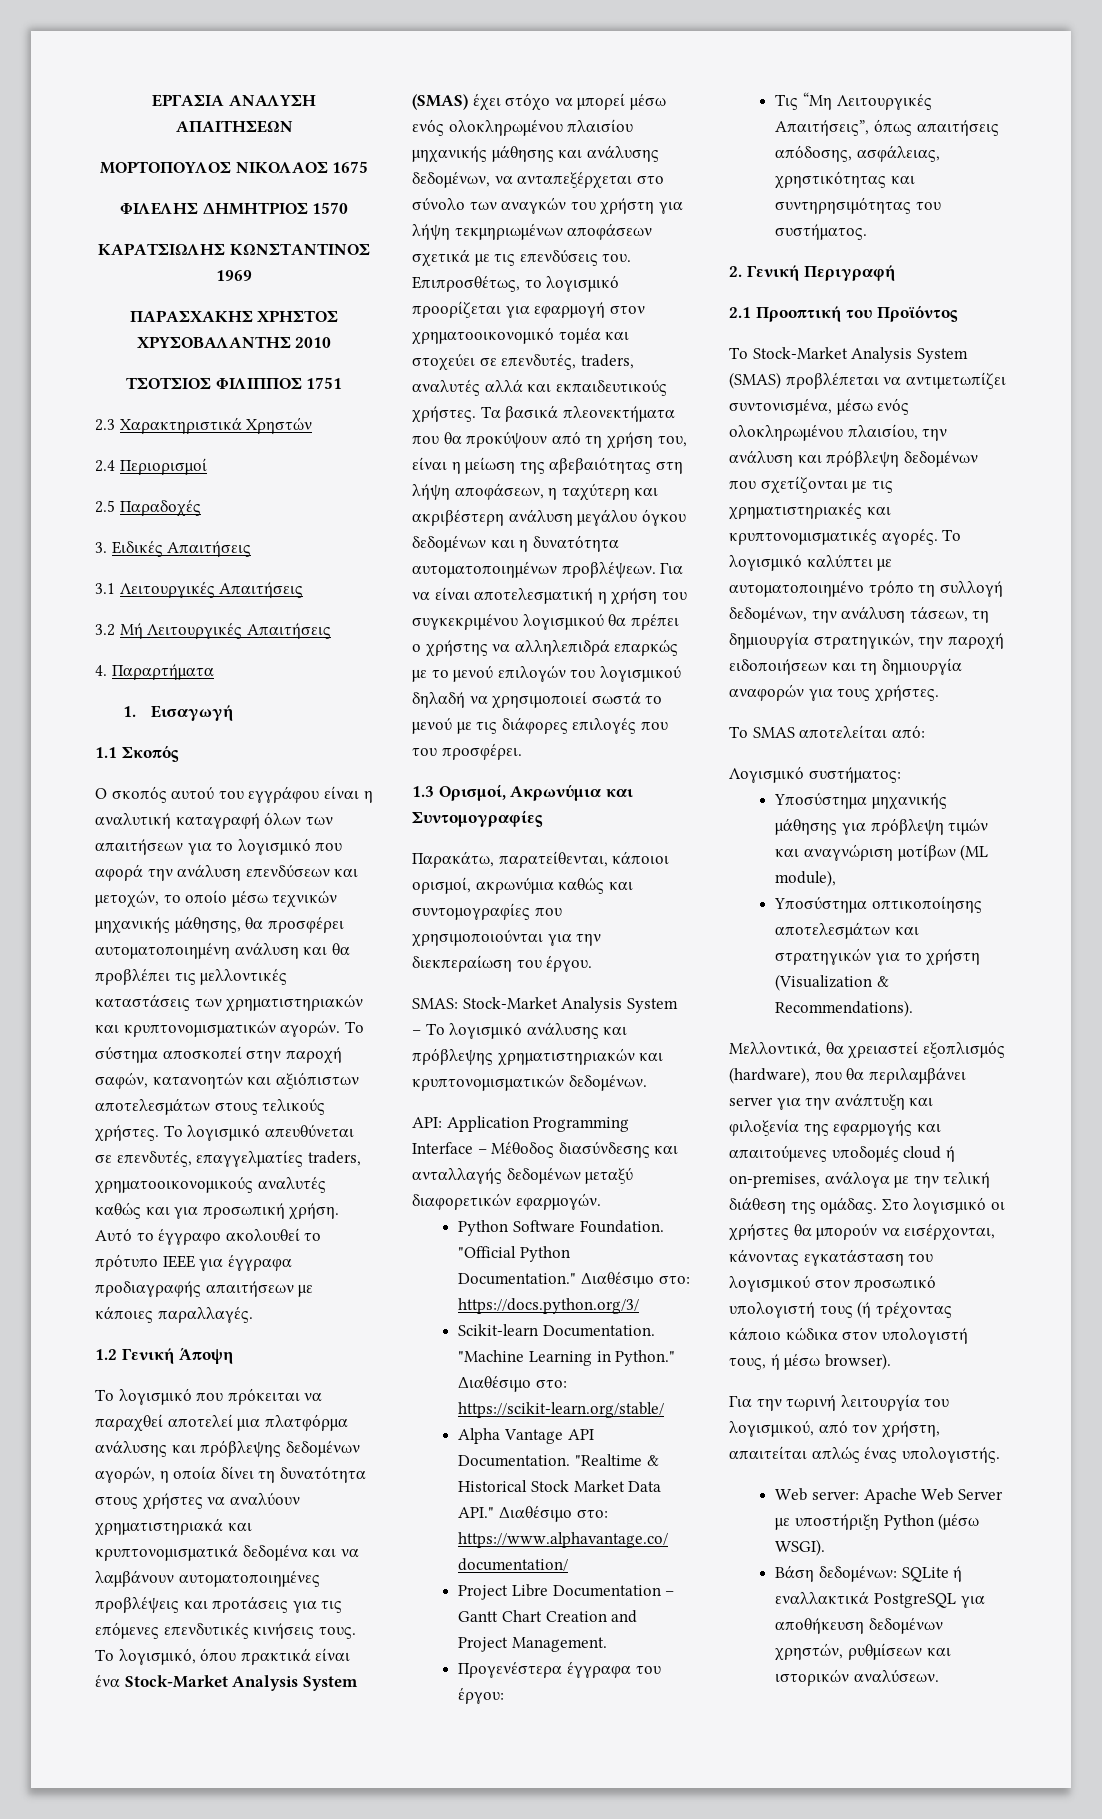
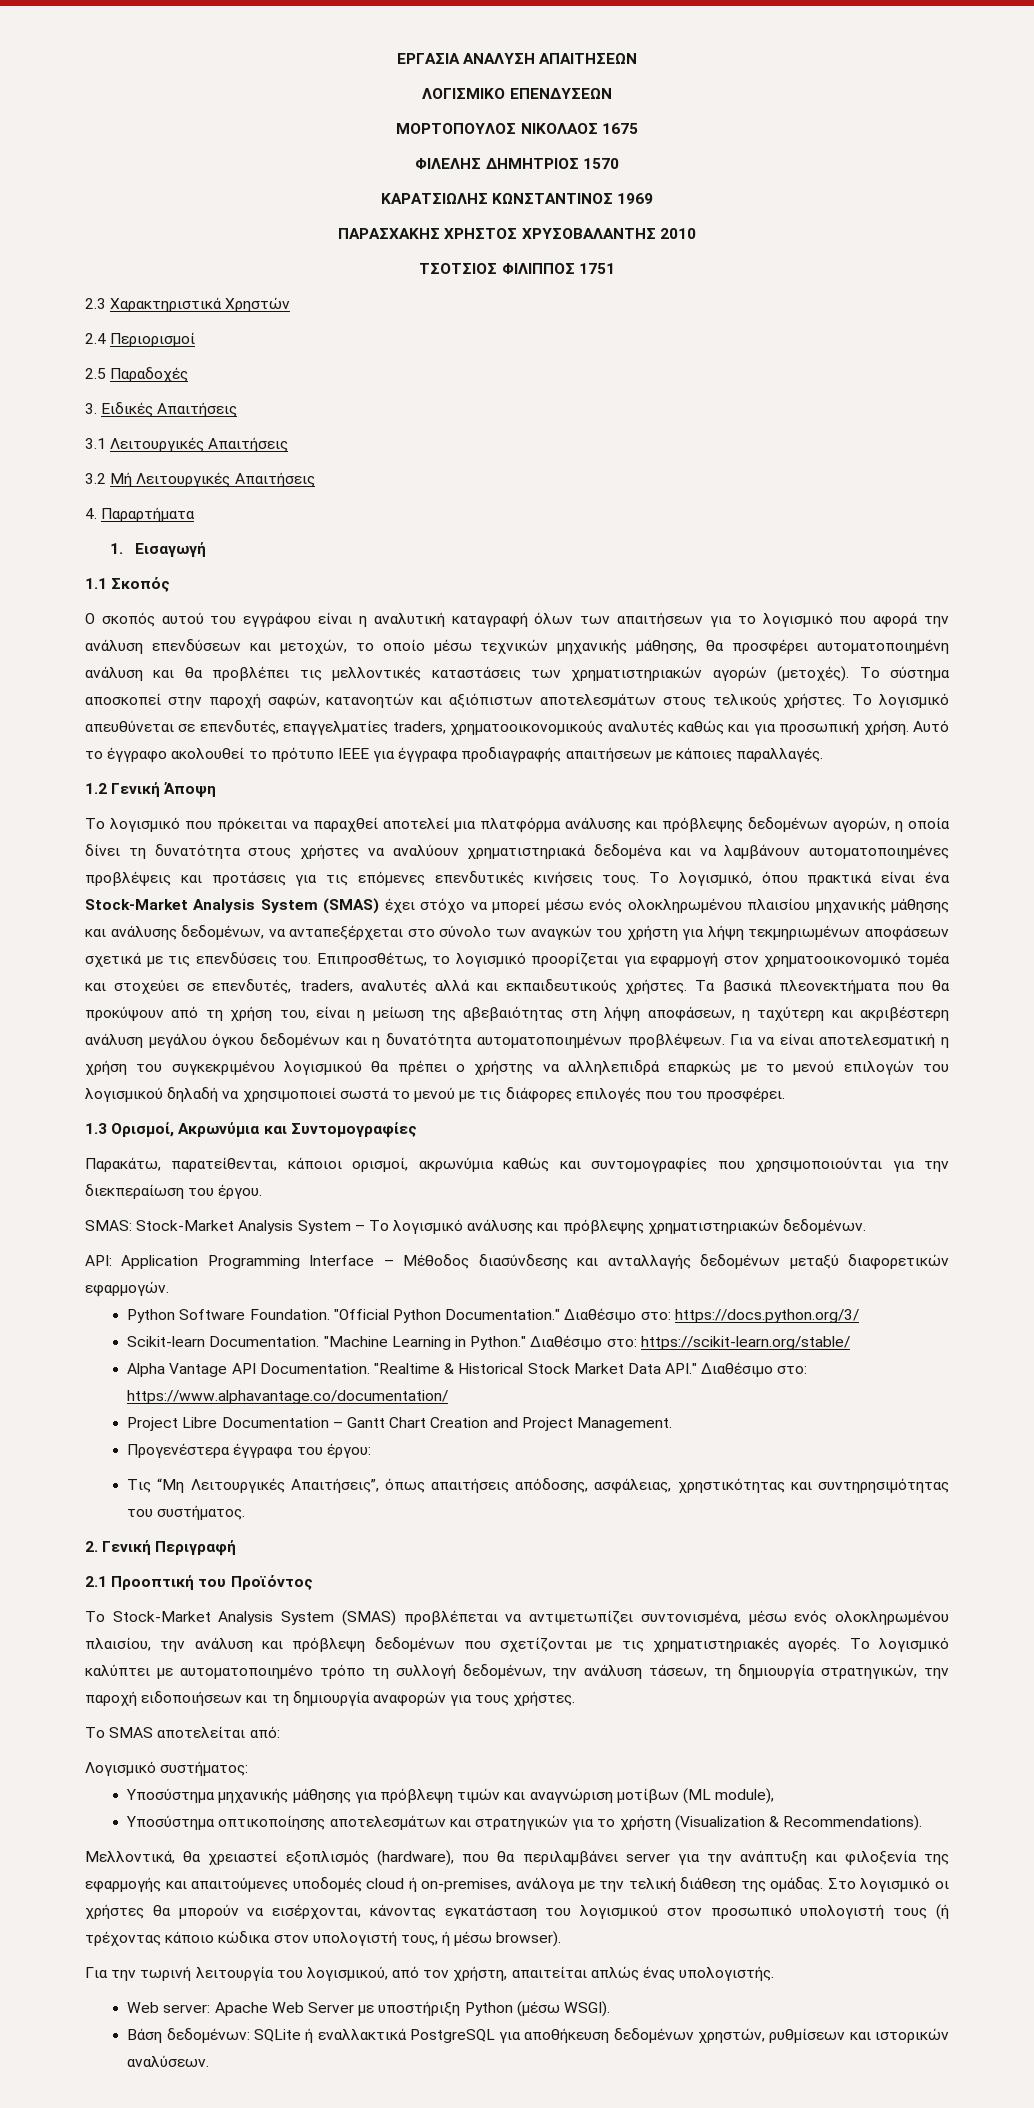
+ ΛΟΓΙΣΜΙΚΟ ΕΠΕΝΔΥΣΕΩΝ
- Ο σκοπός αυτού του εγγράφου είναι η αναλυτική καταγραφή όλων των απαιτήσεων για το λογισμικό που αφορά την ανάλυση επενδύσεων και μετοχών, το οποίο μέσω τεχνικών μηχανικής μάθησης, θα προσφέρει αυτοματοποιημένη ανάλυση και θα προβλέπει τις μελλοντικές καταστάσεις των χρηματιστηριακών και κρυπτονομισματικών αγορών.
+ Ο σκοπός αυτού του εγγράφου είναι η αναλυτική καταγραφή όλων των απαιτήσεων για το λογισμικό που αφορά την ανάλυση επενδύσεων και μετοχών, το οποίο μέσω τεχνικών μηχανικής μάθησης, θα προσφέρει αυτοματοποιημένη ανάλυση και θα προβλέπει τις μελλοντικές καταστάσεις των χρηματιστηριακών αγορών (μετοχές).
- Το λογισμικό που πρόκειται να παραχθεί αποτελεί μια πλατφόρμα ανάλυσης και πρόβλεψης δεδομένων αγορών, η οποία δίνει τη δυνατότητα στους χρήστες να αναλύουν χρηματιστηριακά και κρυπτονομισματικά δεδομένα και να λαμβάνουν αυτοματοποιημένες προβλέψεις και προτάσεις για τις επόμενες επενδυτικές κινήσεις τους.
+ Το λογισμικό που πρόκειται να παραχθεί αποτελεί μια πλατφόρμα ανάλυσης και πρόβλεψης δεδομένων αγορών, η οποία δίνει τη δυνατότητα στους χρήστες να αναλύουν χρηματιστηριακά δεδομένα και να λαμβάνουν αυτοματοποιημένες προβλέψεις και προτάσεις για τις επόμενες επενδυτικές κινήσεις τους.
- SMAS: Stock-Market Analysis System – Το λογισμικό ανάλυσης και πρόβλεψης χρηματιστηριακών και κρυπτονομισματικών δεδομένων.
+ SMAS: Stock-Market Analysis System – Το λογισμικό ανάλυσης και πρόβλεψης χρηματιστηριακών δεδομένων.
- Το Stock-Market Analysis System (SMAS) προβλέπεται να αντιμετωπίζει συντονισμένα, μέσω ενός ολοκληρωμένου πλαισίου, την ανάλυση και πρόβλεψη δεδομένων που σχετίζονται με τις χρηματιστηριακές και κρυπτονομισματικές αγορές.
+ Το Stock-Market Analysis System (SMAS) προβλέπεται να αντιμετωπίζει συντονισμένα, μέσω ενός ολοκληρωμένου πλαισίου, την ανάλυση και πρόβλεψη δεδομένων που σχετίζονται με τις χρηματιστηριακές αγορές.

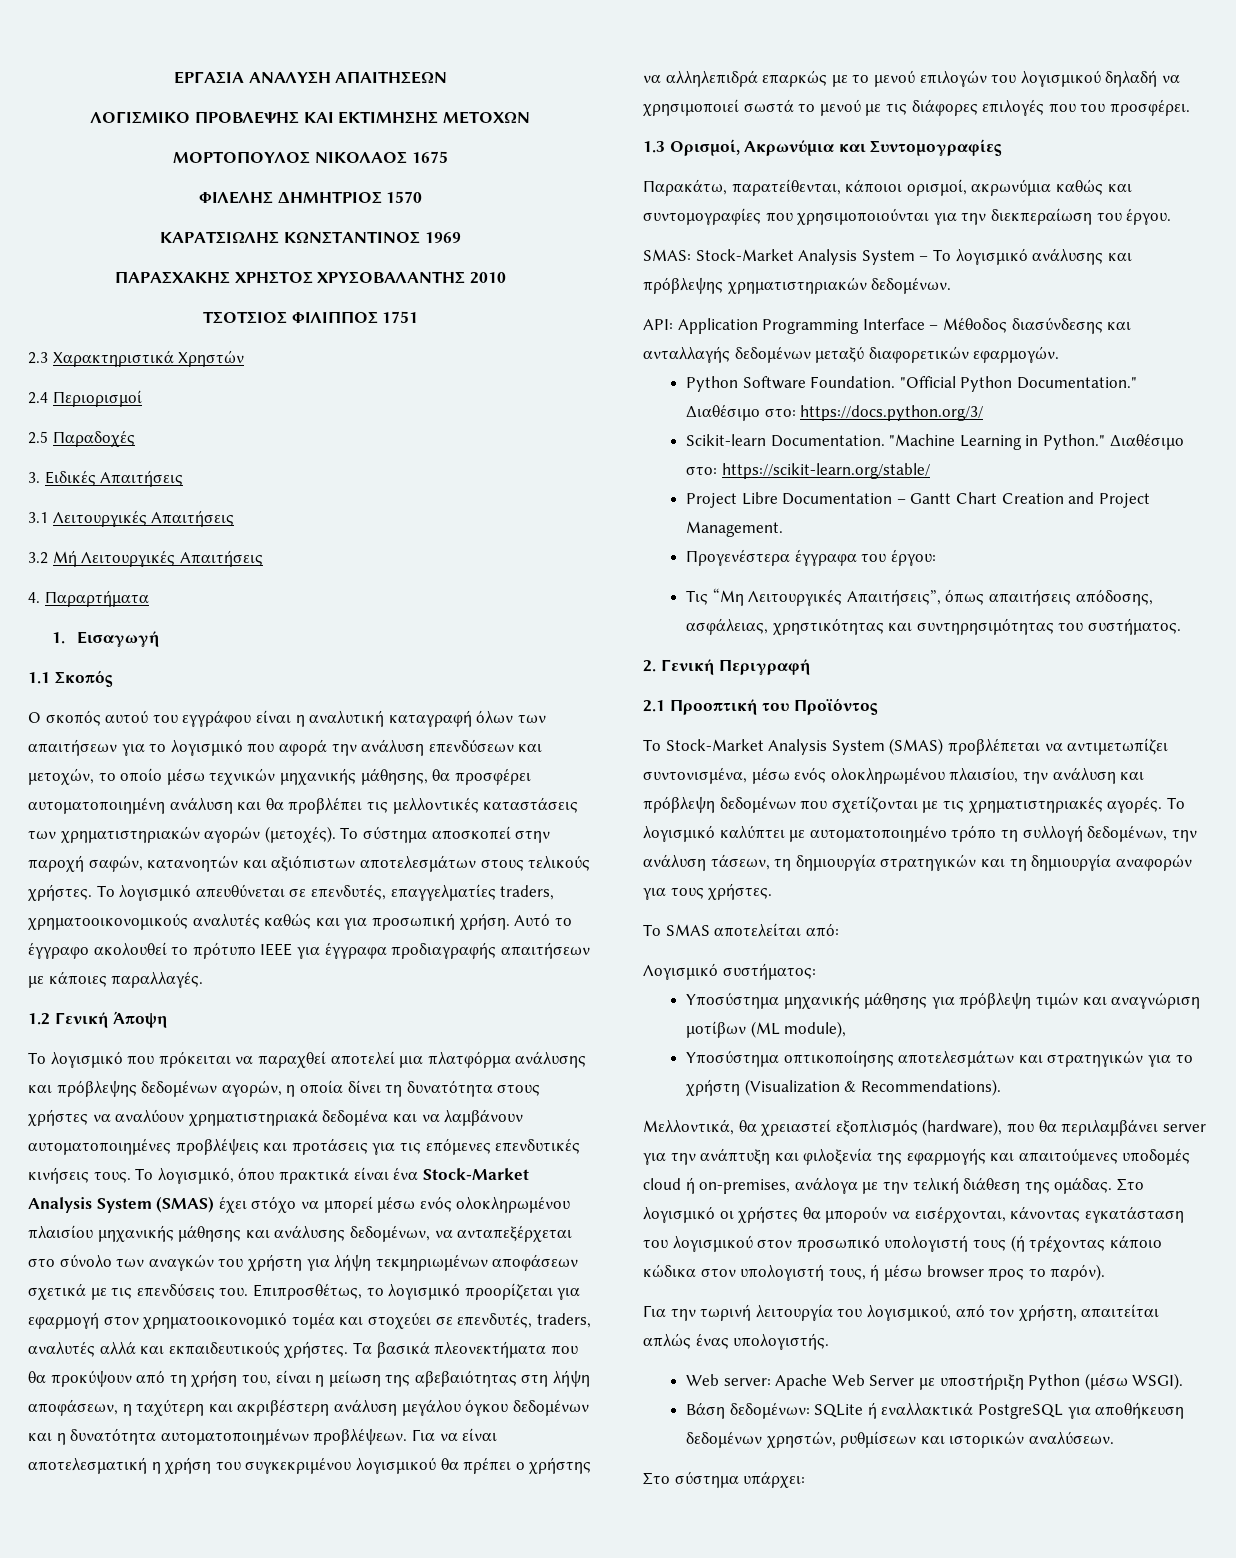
- ΛΟΓΙΣΜΙΚΟ ΕΠΕΝΔΥΣΕΩΝ
+ ΛΟΓΙΣΜΙΚΟ ΠΡΟΒΛΕΨΗΣ ΚΑΙ ΕΚΤΙΜΗΣΗΣ ΜΕΤΟΧΩΝ
- Alpha Vantage API Documentation. "Realtime & Historical Stock Market Data API." Διαθέσιμο στο: https://www.alphavantage.co/documentation/
- Το λογισμικό καλύπτει με αυτοματοποιημένο τρόπο τη συλλογή δεδομένων, την ανάλυση τάσεων, τη δημιουργία στρατηγικών, την παροχή ειδοποιήσεων και τη δημιουργία αναφορών για τους χρήστες.
+ Το λογισμικό καλύπτει με αυτοματοποιημένο τρόπο τη συλλογή δεδομένων, την ανάλυση τάσεων, τη δημιουργία στρατηγικών και τη δημιουργία αναφορών για τους χρήστες.
- Στο λογισμικό οι χρήστες θα μπορούν να εισέρχονται, κάνοντας εγκατάσταση του λογισμικού στον προσωπικό υπολογιστή τους (ή τρέχοντας κάποιο κώδικα στον υπολογιστή τους, ή μέσω browser).
+ Στο λογισμικό οι χρήστες θα μπορούν να εισέρχονται, κάνοντας εγκατάσταση του λογισμικού στον προσωπικό υπολογιστή τους (ή τρέχοντας κάποιο κώδικα στον υπολογιστή τους, ή μέσω browser προς το παρόν).
+ Στο σύστημα υπάρχει:

